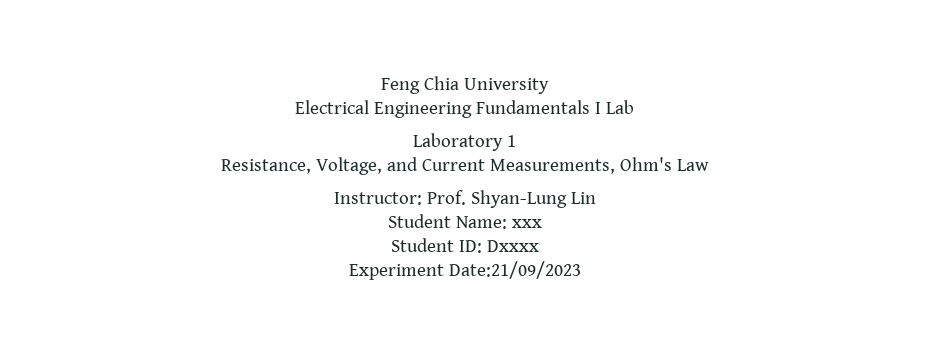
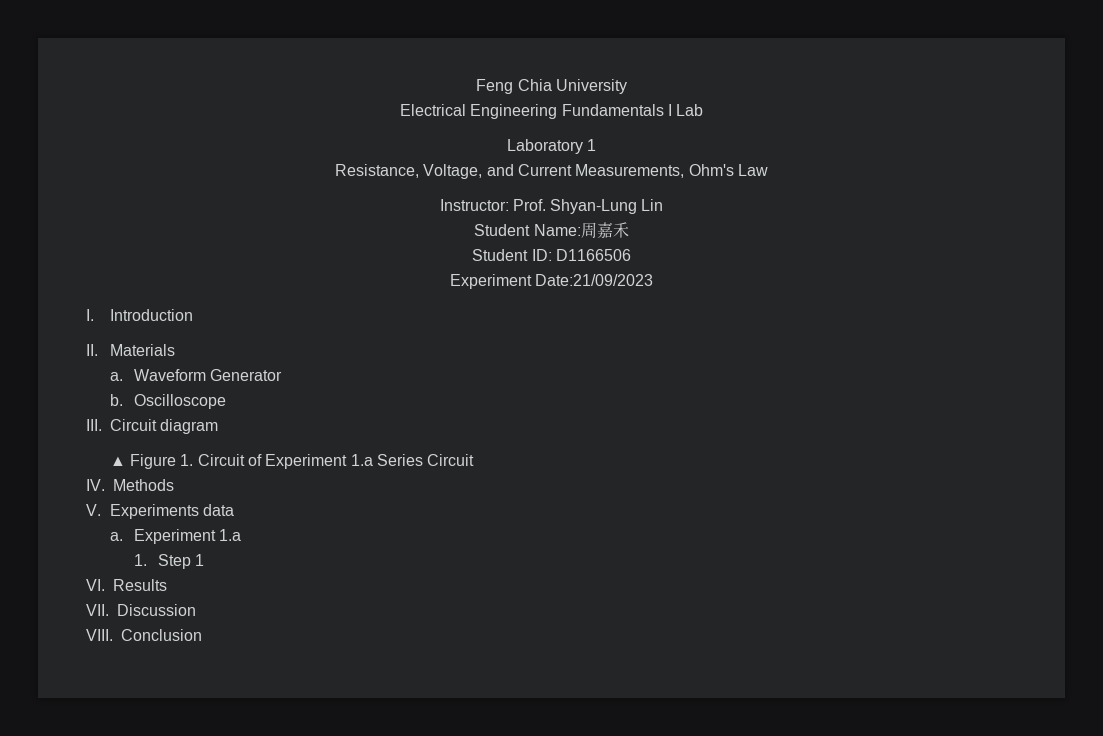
- Student Name: xxx
+ Student Name:周嘉禾
- Student ID: Dxxxx
+ Student ID: D1166506
+ I. Introduction
+ II. Materials
+ a. Waveform Generator
+ b. Oscilloscope
+ III. Circuit diagram
+ ▲ Figure 1. Circuit of Experiment 1.a Series Circuit
+ IV. Methods
+ V. Experiments data
+ a. Experiment 1.a
+ 1. Step 1
+ VI. Results
+ VII. Discussion
+ VIII. Conclusion

